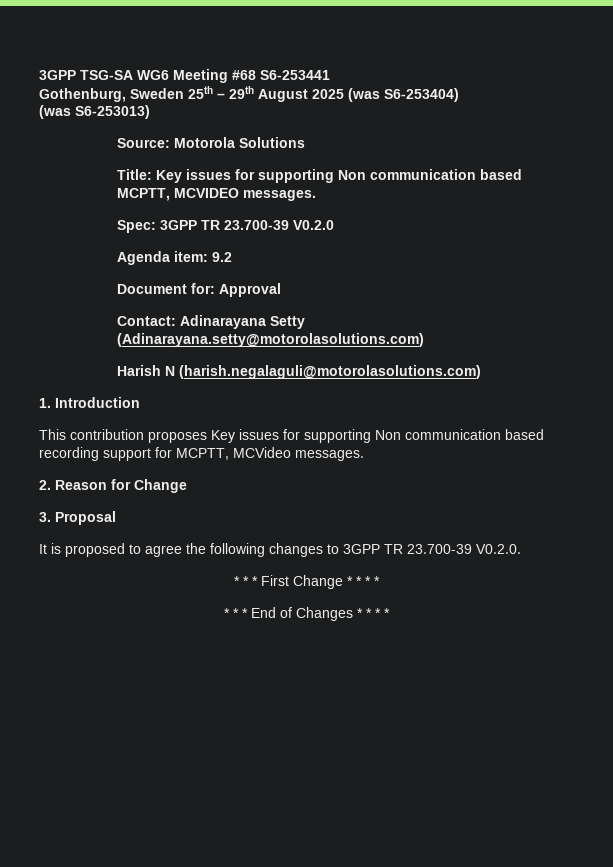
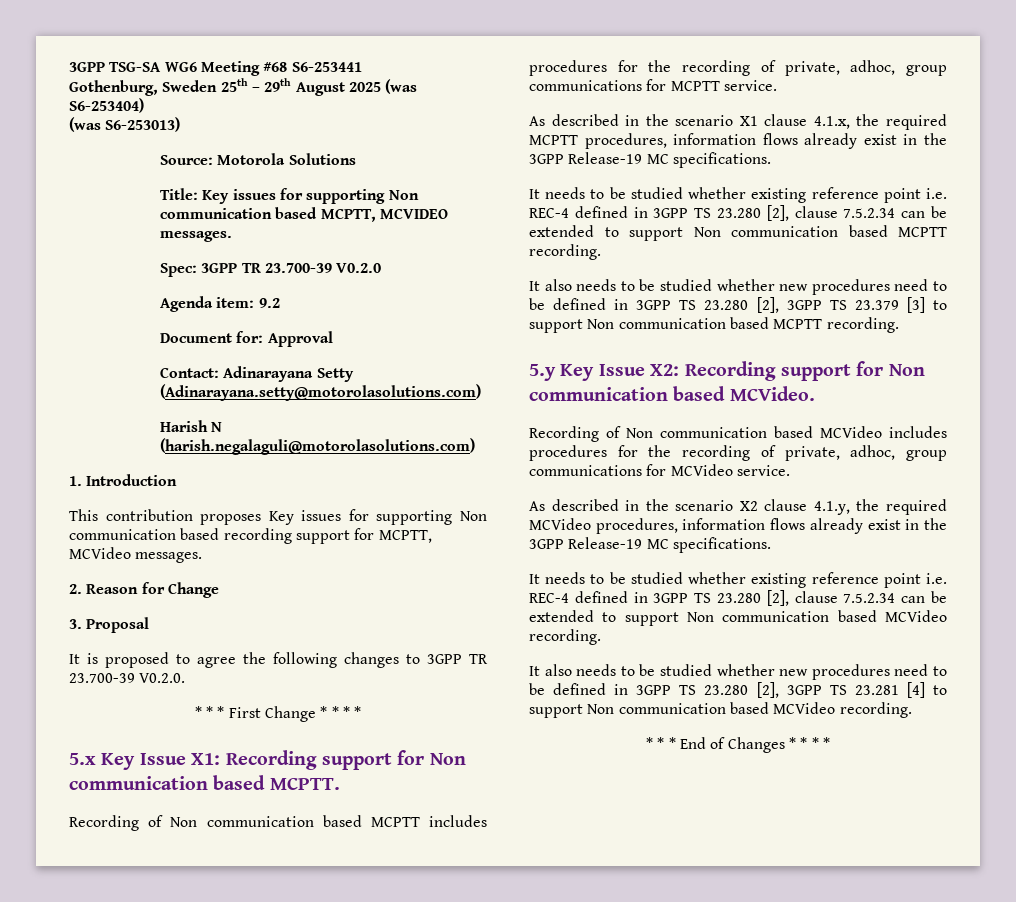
+ 5.x Key Issue X1: Recording support for Non communication based MCPTT.
+ Recording of Non communication based MCPTT includes procedures for the recording of private, adhoc, group communications for MCPTT service.
+ As described in the scenario X1 clause 4.1.x, the required MCPTT procedures, information flows already exist in the 3GPP Release-19 MC specifications.
+ It needs to be studied whether existing reference point i.e. REC-4 defined in 3GPP TS 23.280 [2], clause 7.5.2.34 can be extended to support Non communication based MCPTT recording.
+ It also needs to be studied whether new procedures need to be defined in 3GPP TS 23.280 [2], 3GPP TS 23.379 [3] to support Non communication based MCPTT recording.
+ 5.y Key Issue X2: Recording support for Non communication based MCVideo.
+ Recording of Non communication based MCVideo includes procedures for the recording of private, adhoc, group communications for MCVideo service.
+ As described in the scenario X2 clause 4.1.y, the required MCVideo procedures, information flows already exist in the 3GPP Release-19 MC specifications.
+ It needs to be studied whether existing reference point i.e. REC-4 defined in 3GPP TS 23.280 [2], clause 7.5.2.34 can be extended to support Non communication based MCVideo recording.
+ It also needs to be studied whether new procedures need to be defined in 3GPP TS 23.280 [2], 3GPP TS 23.281 [4] to support Non communication based MCVideo recording.

